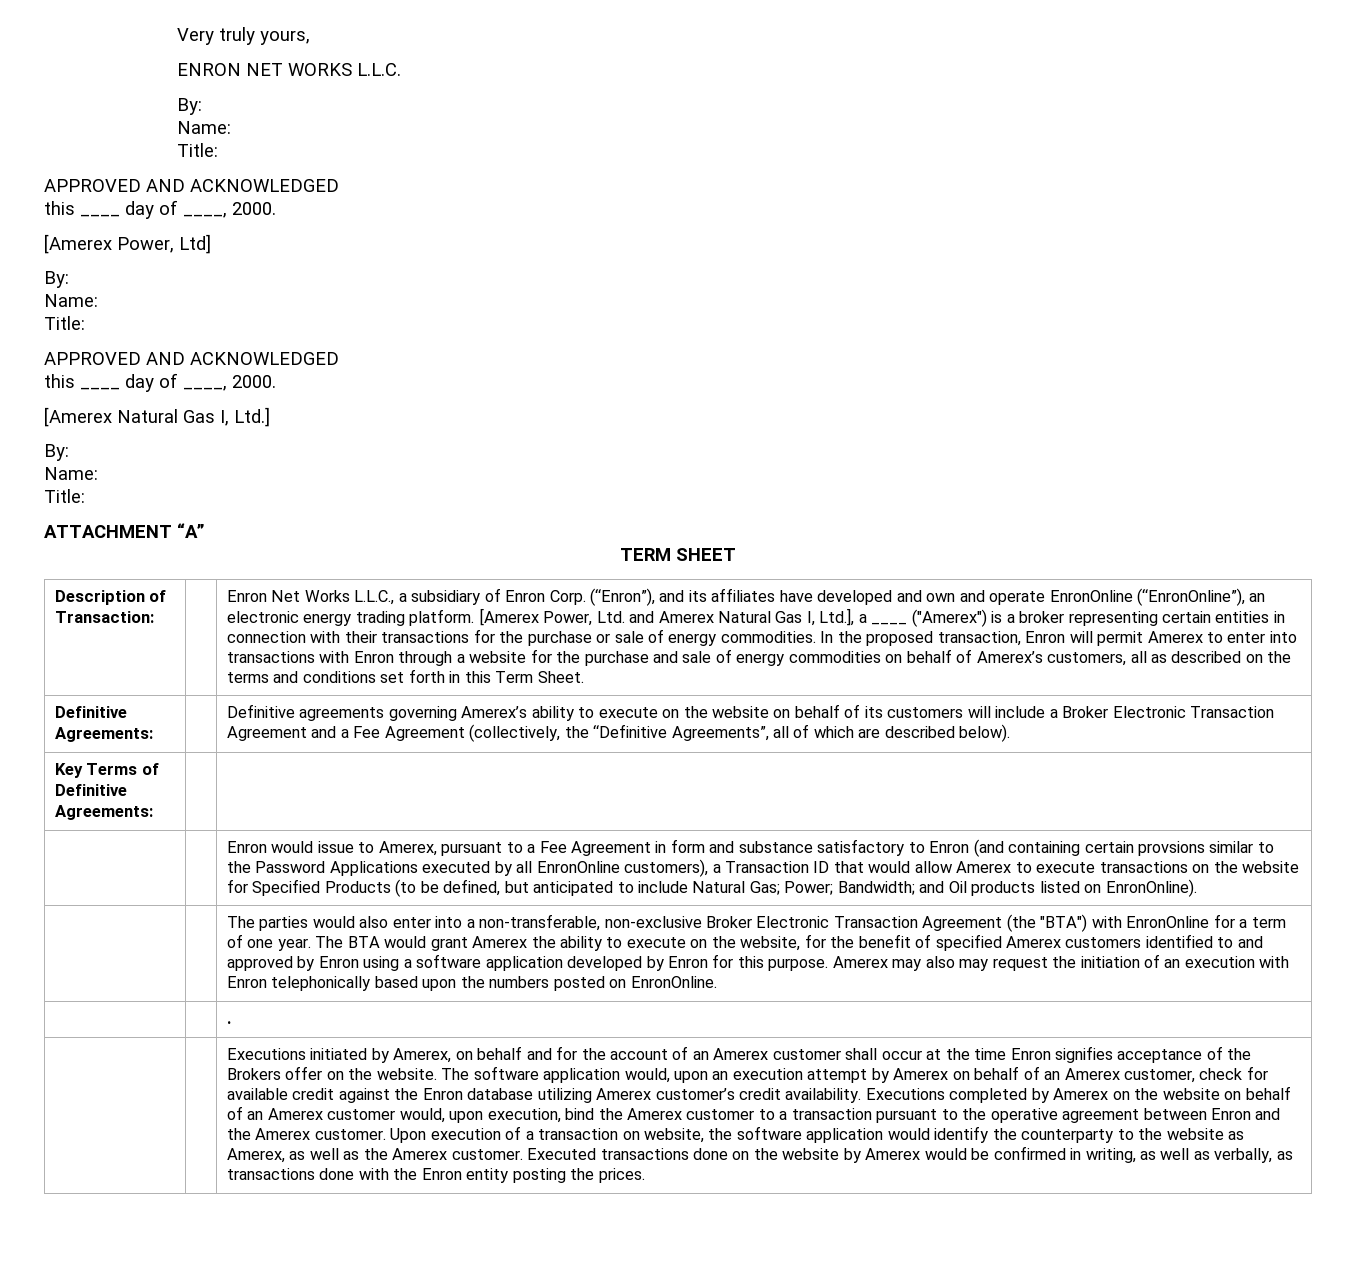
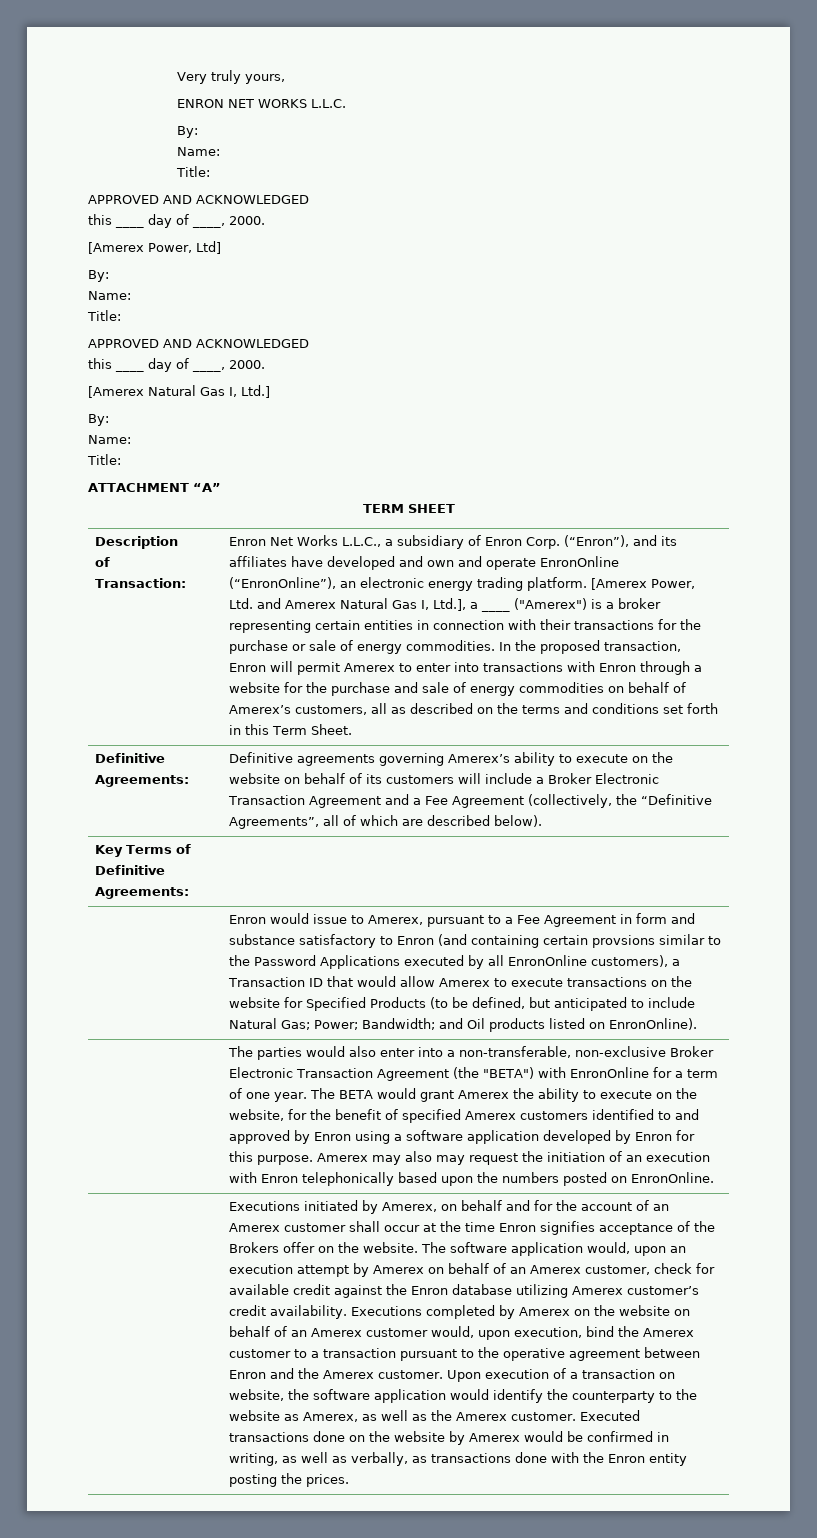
- The parties would also enter into a non-transferable, non-exclusive Broker Electronic Transaction Agreement (the "BTA") with EnronOnline for a term of one year.
+ The parties would also enter into a non-transferable, non-exclusive Broker Electronic Transaction Agreement (the "BETA") with EnronOnline for a term of one year.
- The BTA would grant Amerex the ability to execute on the website, for the benefit of specified Amerex customers identified to and approved by Enron using a software application developed by Enron for this purpose.
+ The BETA would grant Amerex the ability to execute on the website, for the benefit of specified Amerex customers identified to and approved by Enron using a software application developed by Enron for this purpose.
- | | .

